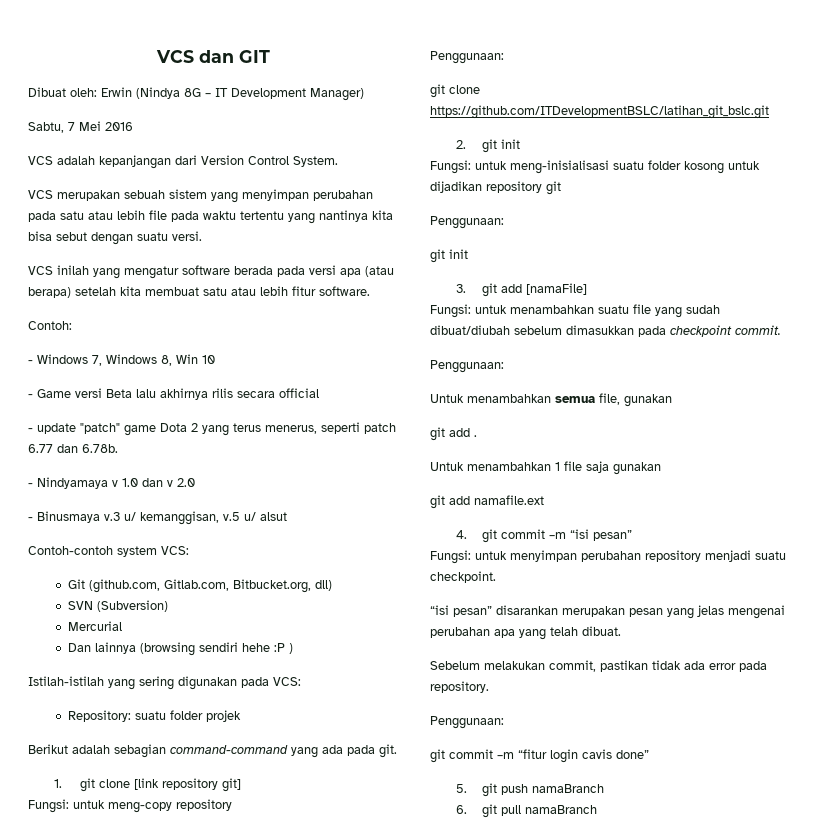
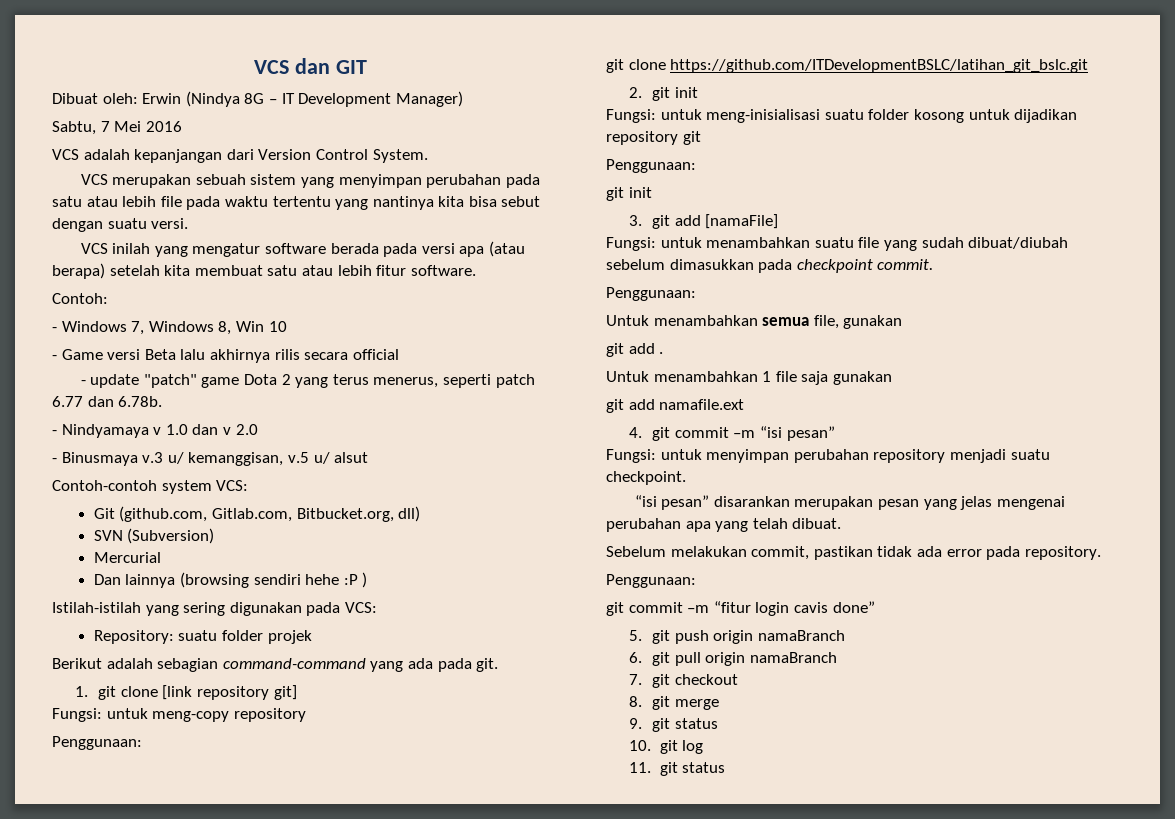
- 5. git push namaBranch
+ 5. git push origin namaBranch
- 6. git pull namaBranch
+ 6. git pull origin namaBranch
+ 7. git checkout
+ 8. git merge
+ 9. git status
+ 10. git log
+ 11. git status

